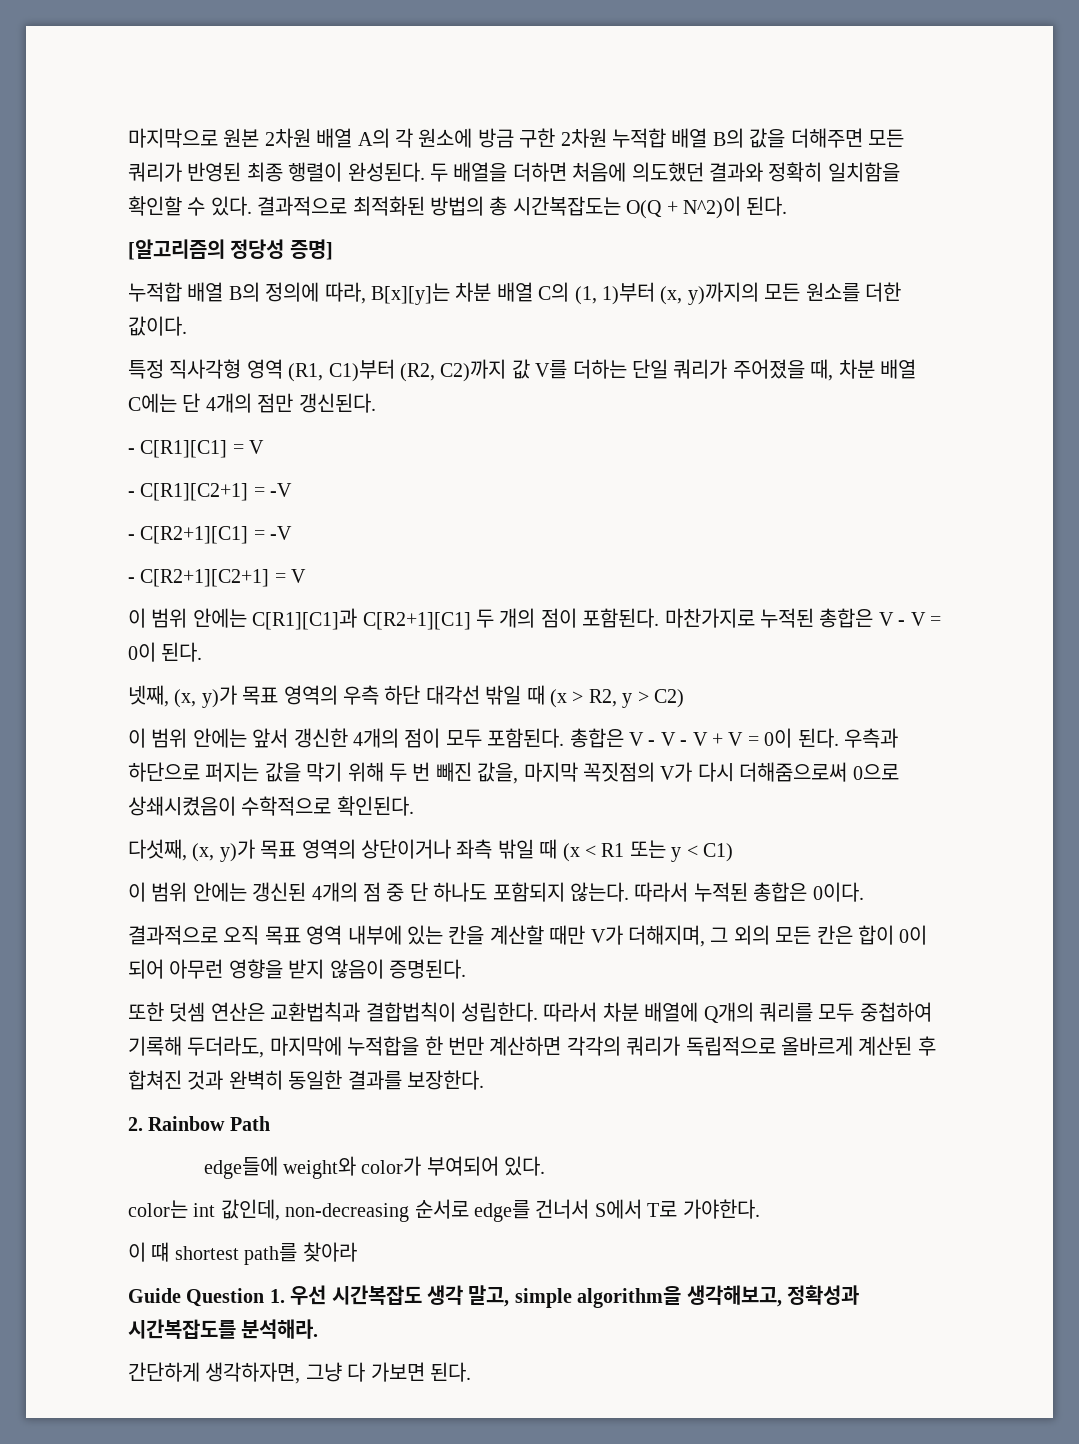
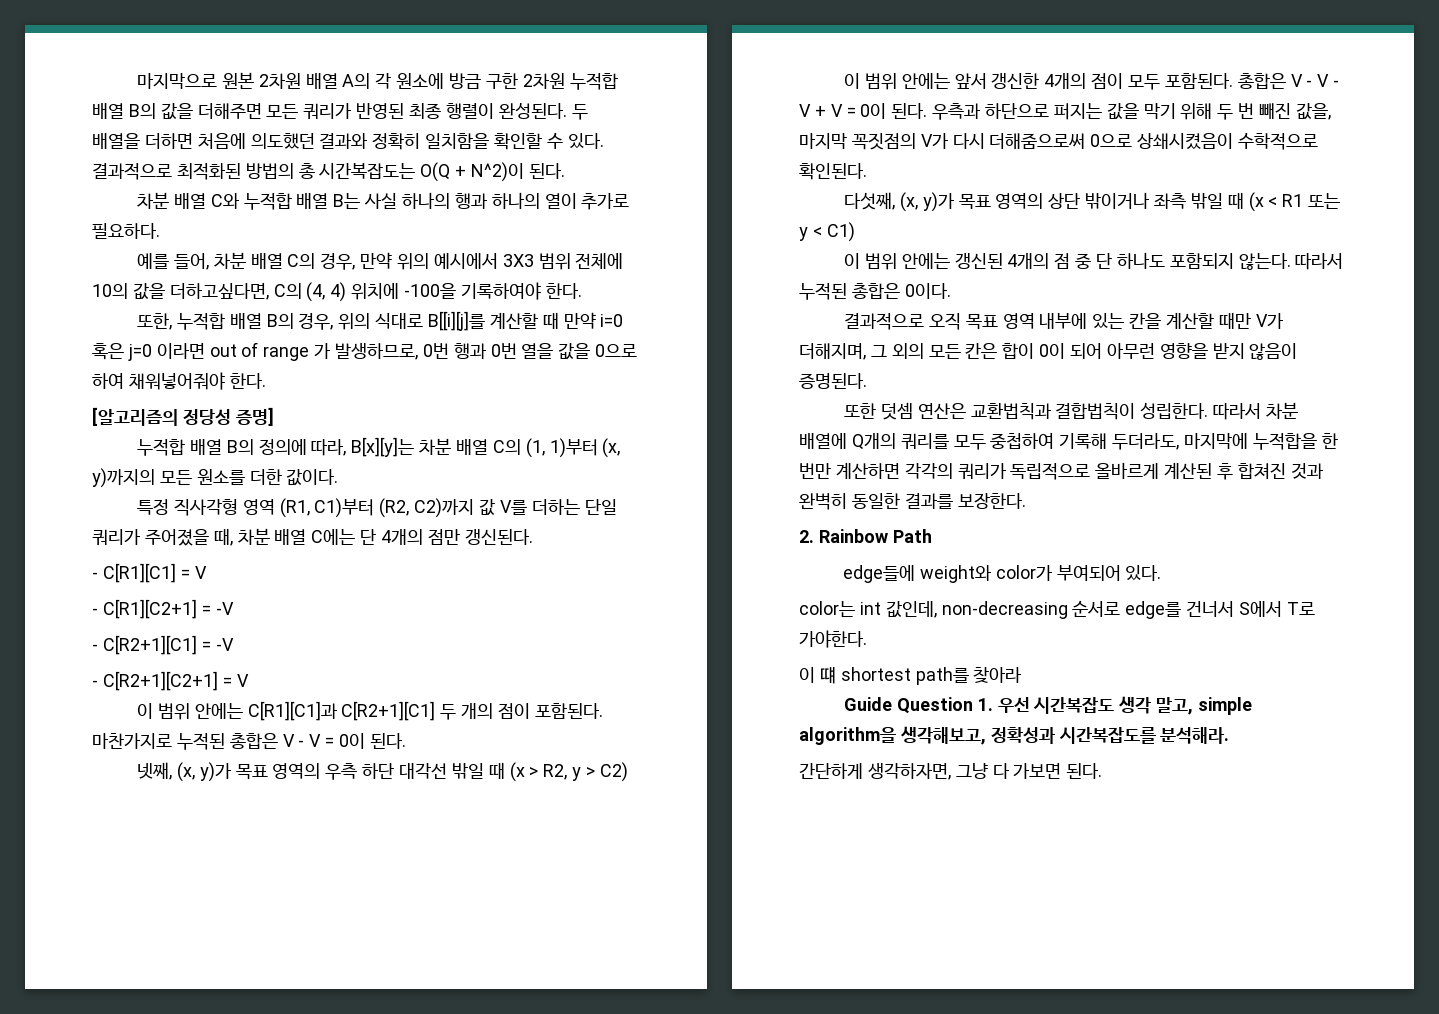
+ 차분 배열 C와 누적합 배열 B는 사실 하나의 행과 하나의 열이 추가로 필요하다.
+ 예를 들어, 차분 배열 C의 경우, 만약 위의 예시에서 3X3 범위 전체에 10의 값을 더하고싶다면, C의 (4, 4) 위치에 -100을 기록하여야 한다.
+ 또한, 누적합 배열 B의 경우, 위의 식대로 B[[i][j]를 계산할 때 만약 i=0 혹은 j=0 이라면 out of range 가 발생하므로, 0번 행과 0번 열을 값을 0으로 하여 채워넣어줘야 한다.
- 다섯째, (x, y)가 목표 영역의 상단이거나 좌측 밖일 때 (x < R1 또는 y < C1)
+ 다섯째, (x, y)가 목표 영역의 상단 밖이거나 좌측 밖일 때 (x < R1 또는 y < C1)

